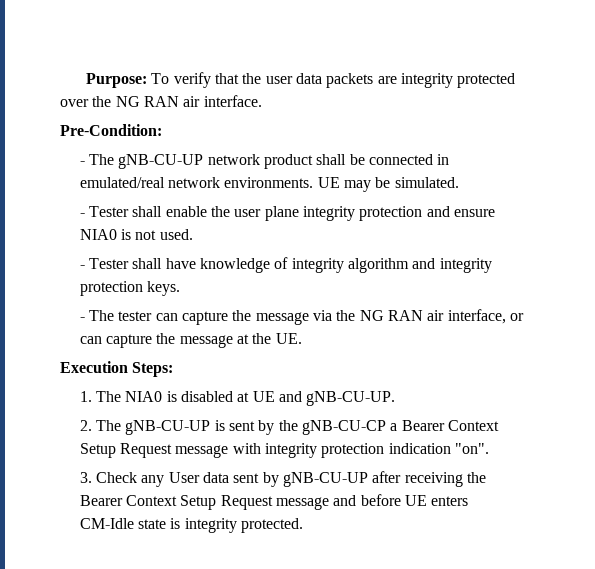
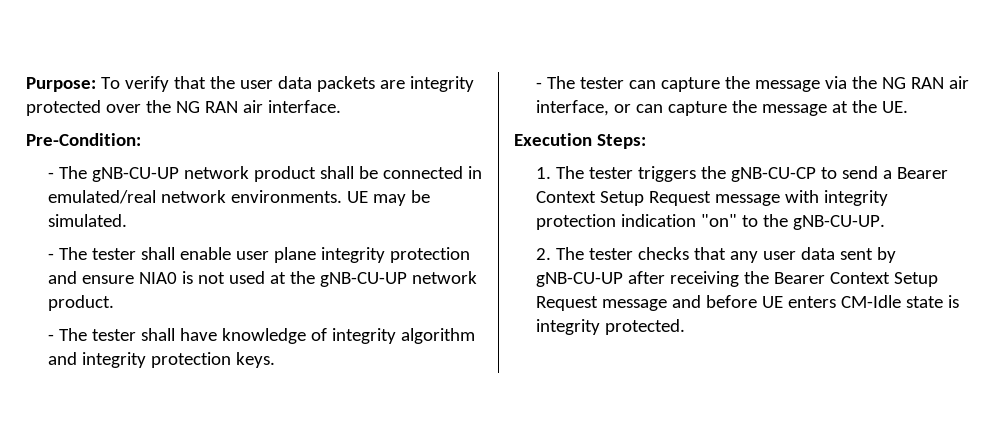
- - Tester shall enable the user plane integrity protection and ensure NIA0 is not used.
- - Tester shall have knowledge of integrity algorithm and integrity protection keys.
+ - The tester shall enable user plane integrity protection and ensure NIA0 is not used at the gNB-CU-UP network product.
+ - The tester shall have knowledge of integrity algorithm and integrity protection keys.
- 1. The NIA0 is disabled at UE and gNB-CU-UP.
- 2. The gNB-CU-UP is sent by the gNB-CU-CP a Bearer Context Setup Request message with integrity protection indication "on".
- 3. Check any User data sent by gNB-CU-UP after receiving the Bearer Context Setup Request message and before UE enters CM-Idle state is integrity protected.
+ 1. The tester triggers the gNB-CU-CP to send a Bearer Context Setup Request message with integrity protection indication "on" to the gNB-CU-UP.
+ 2. The tester checks that any user data sent by gNB-CU-UP after receiving the Bearer Context Setup Request message and before UE enters CM-Idle state is integrity protected.

